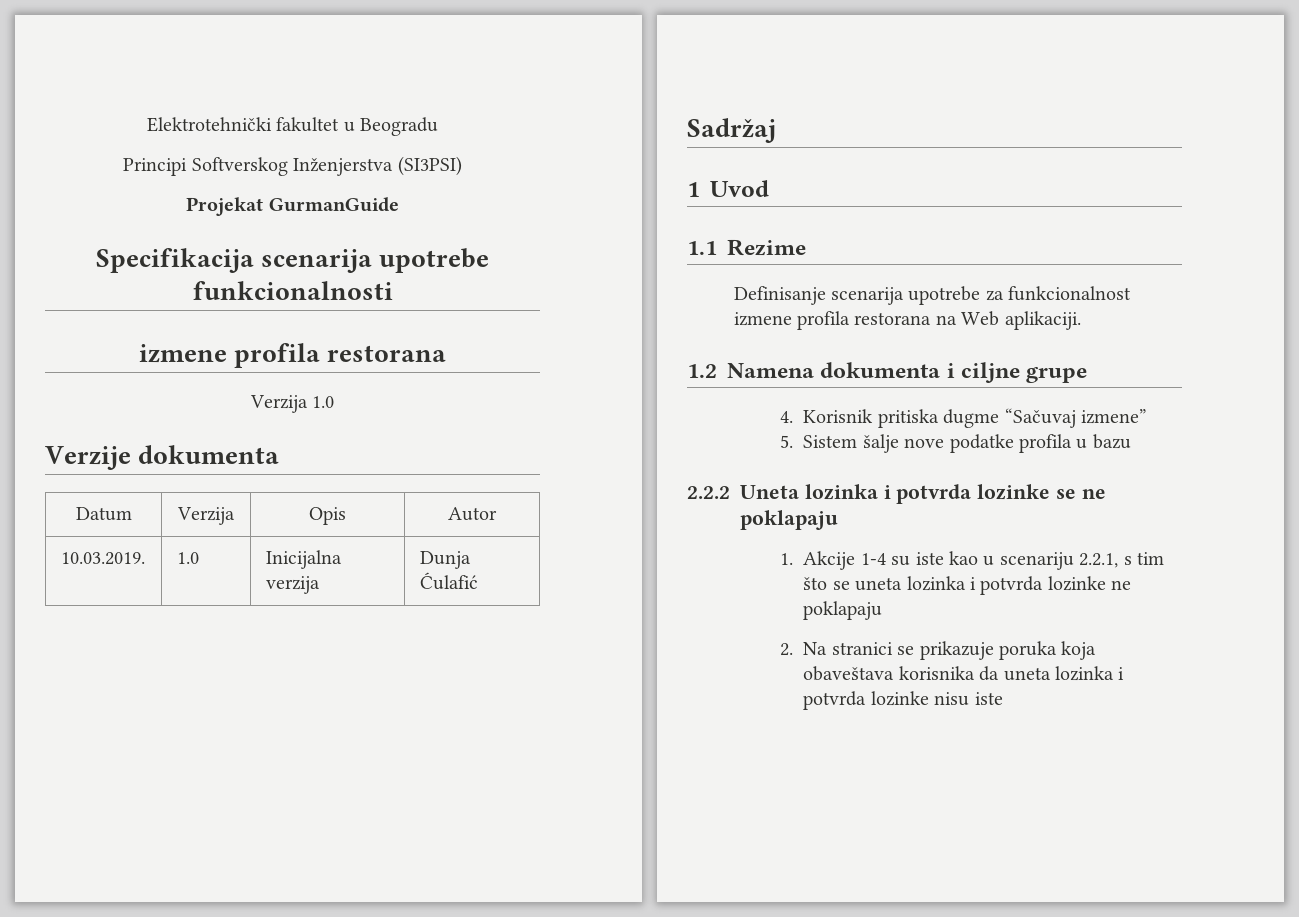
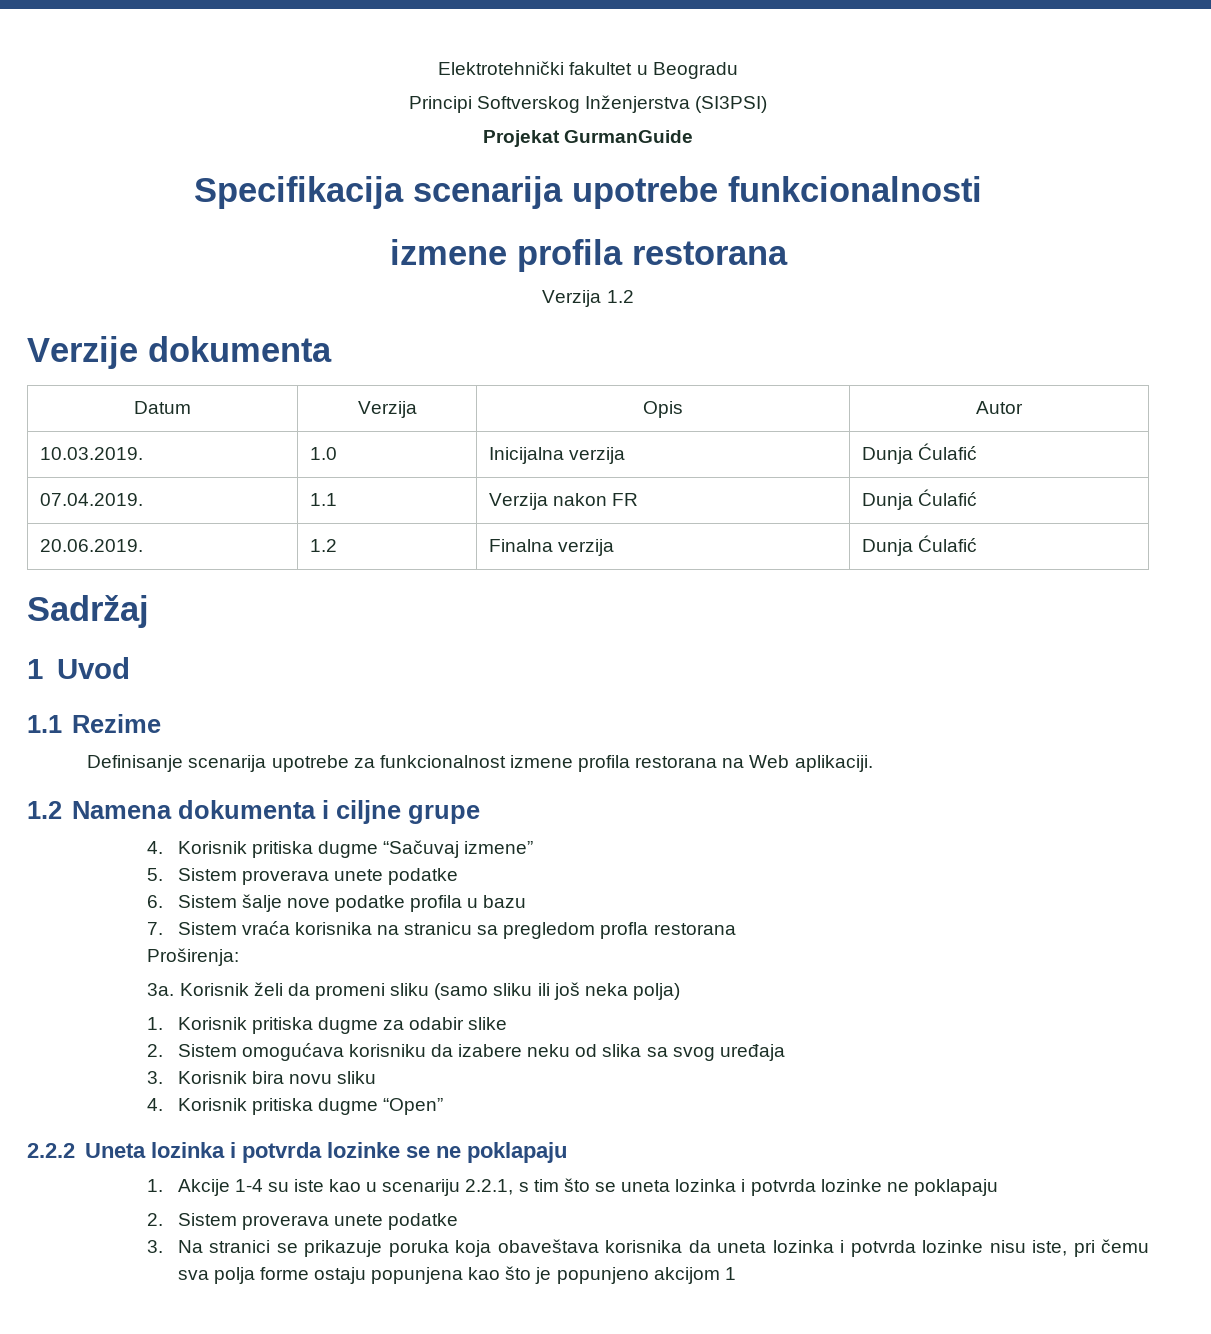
- Verzija 1.0
+ Verzija 1.2
+ 07.04.2019. | 1.1 | Verzija nakon FR | Dunja Ćulafić
+ 20.06.2019. | 1.2 | Finalna verzija | Dunja Ćulafić
- 5. Sistem šalje nove podatke profila u bazu
+ 5. Sistem proverava unete podatke
+ 6. Sistem šalje nove podatke profila u bazu
+ 7. Sistem vraća korisnika na stranicu sa pregledom profla restorana
+ Proširenja:
+ 3a. Korisnik želi da promeni sliku (samo sliku ili još neka polja)
+ 1. Korisnik pritiska dugme za odabir slike
+ 2. Sistem omogućava korisniku da izabere neku od slika sa svog uređaja
+ 3. Korisnik bira novu sliku
+ 4. Korisnik pritiska dugme “Open”
- 2. Na stranici se prikazuje poruka koja obaveštava korisnika da uneta lozinka i potvrda lozinke nisu iste
+ 2. Sistem proverava unete podatke
+ 3. Na stranici se prikazuje poruka koja obaveštava korisnika da uneta lozinka i potvrda lozinke nisu iste, pri čemu sva polja forme ostaju popunjena kao što je popunjeno akcijom 1

